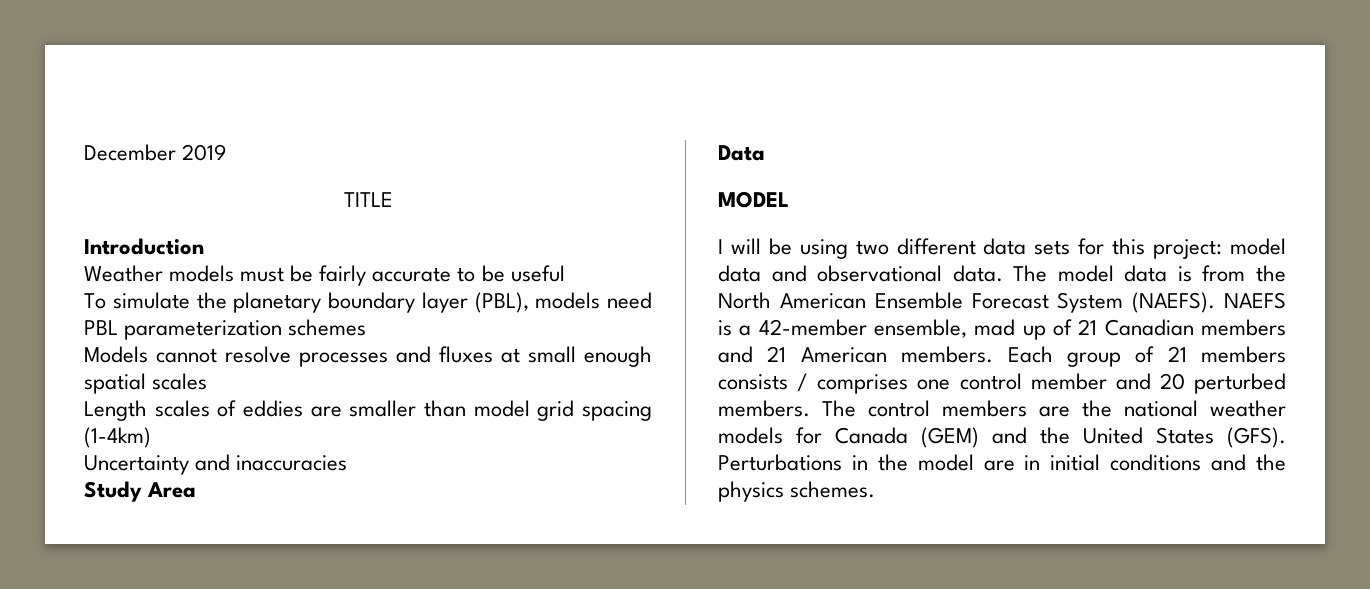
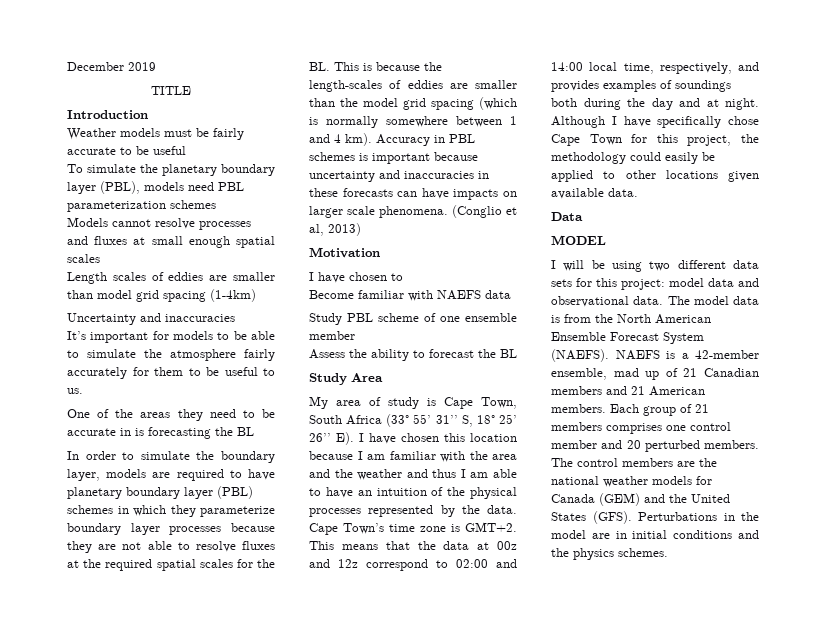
+ It’s important for models to be able to simulate the atmosphere fairly accurately for them to be useful to us.
+ One of the areas they need to be accurate in is forecasting the BL
+ In order to simulate the boundary layer, models are required to have planetary boundary layer (PBL) schemes in which they parameterize boundary layer processes because they are not able to resolve fluxes at the required spatial scales for the BL. This is because the length-scales of eddies are smaller than the model grid spacing (which is normally somewhere between 1 and 4 km). Accuracy in PBL schemes is important because uncertainty and inaccuracies in these forecasts can have impacts on larger scale phenomena. (Conglio et al, 2013)
+ Motivation
+ I have chosen to
+ Become familiar with NAEFS data
+ Study PBL scheme of one ensemble member
+ Assess the ability to forecast the BL
  Study Area
+ My area of study is Cape Town, South Africa (33° 55’ 31’’ S, 18° 25’ 26’’ E). I have chosen this location because I am familiar with the area and the weather and thus I am able to have an intuition of the physical processes represented by the data. Cape Town’s time zone is GMT+2. This means that the data at 00z and 12z correspond to 02:00 and 14:00 local time, respectively, and provides examples of soundings both during the day and at night. Although I have specifically chose Cape Town for this project, the methodology could easily be applied to other locations given available data.
- Each group of 21 members consists / comprises one control member and 20 perturbed members.
+ Each group of 21 members comprises one control member and 20 perturbed members.

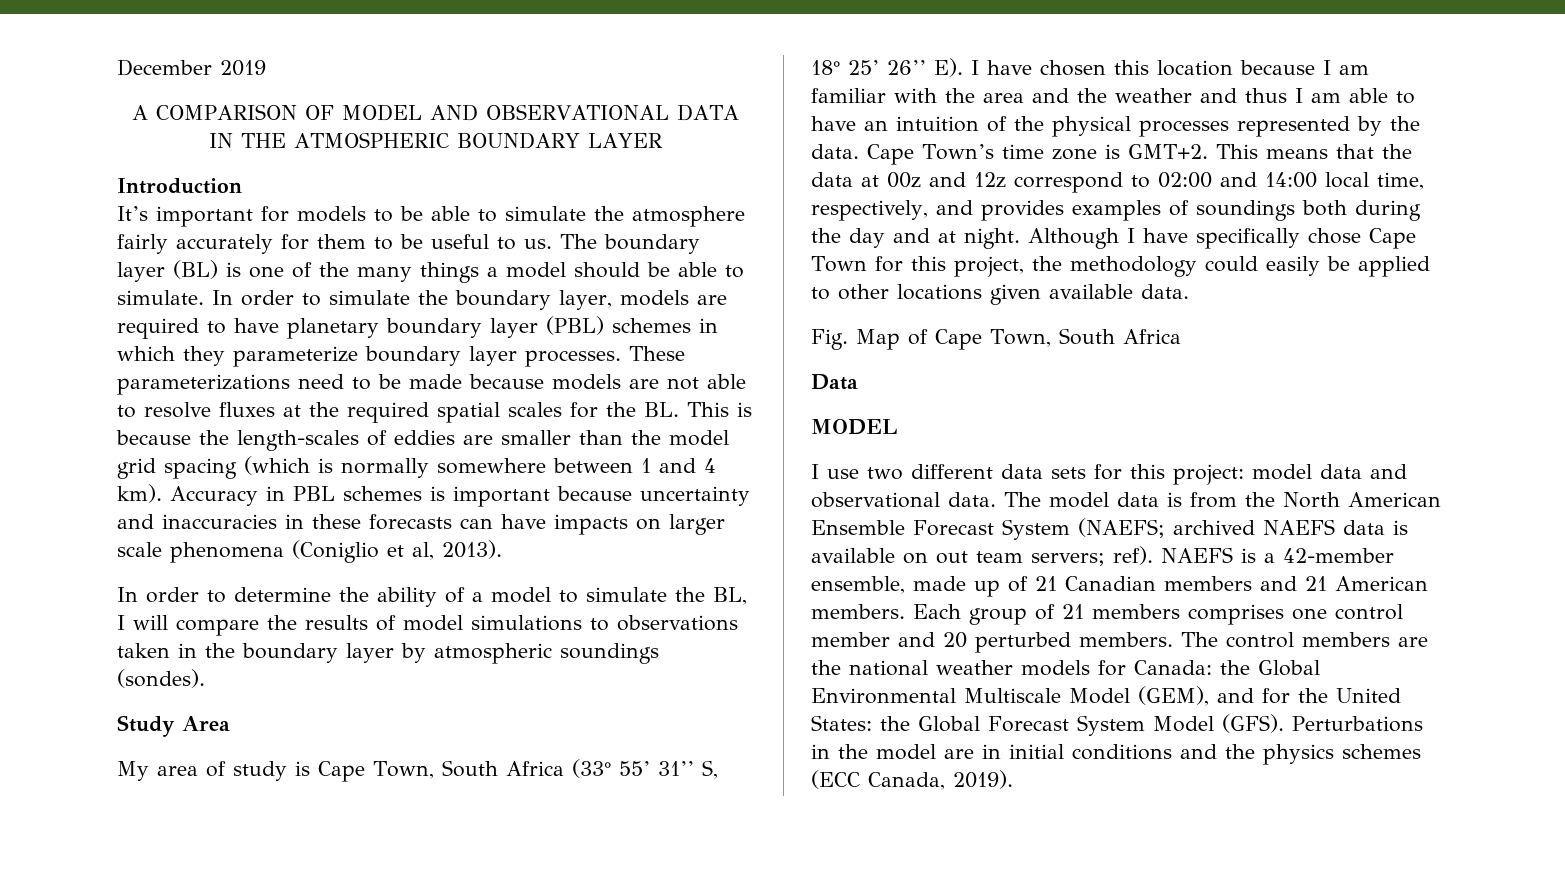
- TITLE
+ A COMPARISON OF MODEL AND OBSERVATIONAL DATA IN THE ATMOSPHERIC BOUNDARY LAYER
  Introduction
- Weather models must be fairly accurate to be useful
- To simulate the planetary boundary layer (PBL), models need PBL parameterization schemes
- Models cannot resolve processes and fluxes at small enough spatial scales
- Length scales of eddies are smaller than model grid spacing (1-4km)
- Uncertainty and inaccuracies
- It’s important for models to be able to simulate the atmosphere fairly accurately for them to be useful to us.
- One of the areas they need to be accurate in is forecasting the BL
- In order to simulate the boundary layer, models are required to have planetary boundary layer (PBL) schemes in which they parameterize boundary layer processes because they are not able to resolve fluxes at the required spatial scales for the BL. This is because the length-scales of eddies are smaller than the model grid spacing (which is normally somewhere between 1 and 4 km).
+ It’s important for models to be able to simulate the atmosphere fairly accurately for them to be useful to us. The boundary layer (BL) is one of the many things a model should be able to simulate. In order to simulate the boundary layer, models are required to have planetary boundary layer (PBL) schemes in which they parameterize boundary layer processes. These parameterizations need to be made because models are not able to resolve fluxes at the required spatial scales for the BL. This is because the length-scales of eddies are smaller than the model grid spacing (which is normally somewhere between 1 and 4 km).
- Accuracy in PBL schemes is important because uncertainty and inaccuracies in these forecasts can have impacts on larger scale phenomena. (Conglio et al, 2013)
- Motivation
- I have chosen to
- Become familiar with NAEFS data
- Study PBL scheme of one ensemble member
- Assess the ability to forecast the BL
+ Accuracy in PBL schemes is important because uncertainty and inaccuracies in these forecasts can have impacts on larger scale phenomena (Coniglio et al, 2013).
+ In order to determine the ability of a model to simulate the BL, I will compare the results of model simulations to observations taken in the boundary layer by atmospheric soundings (sondes).
+ Fig. Map of Cape Town, South Africa
- I will be using two different data sets for this project: model data and observational data.
+ I use two different data sets for this project: model data and observational data.
- The model data is from the North American Ensemble Forecast System (NAEFS).
+ The model data is from the North American Ensemble Forecast System (NAEFS; archived NAEFS data is available on out team servers; ref).
- NAEFS is a 42-member ensemble, mad up of 21 Canadian members and 21 American members.
+ NAEFS is a 42-member ensemble, made up of 21 Canadian members and 21 American members.
- The control members are the national weather models for Canada (GEM) and the United States (GFS).
+ The control members are the national weather models for Canada: the Global Environmental Multiscale Model (GEM), and for the United States: the Global Forecast System Model (GFS).
- Perturbations in the model are in initial conditions and the physics schemes.
+ Perturbations in the model are in initial conditions and the physics schemes (ECC Canada, 2019).

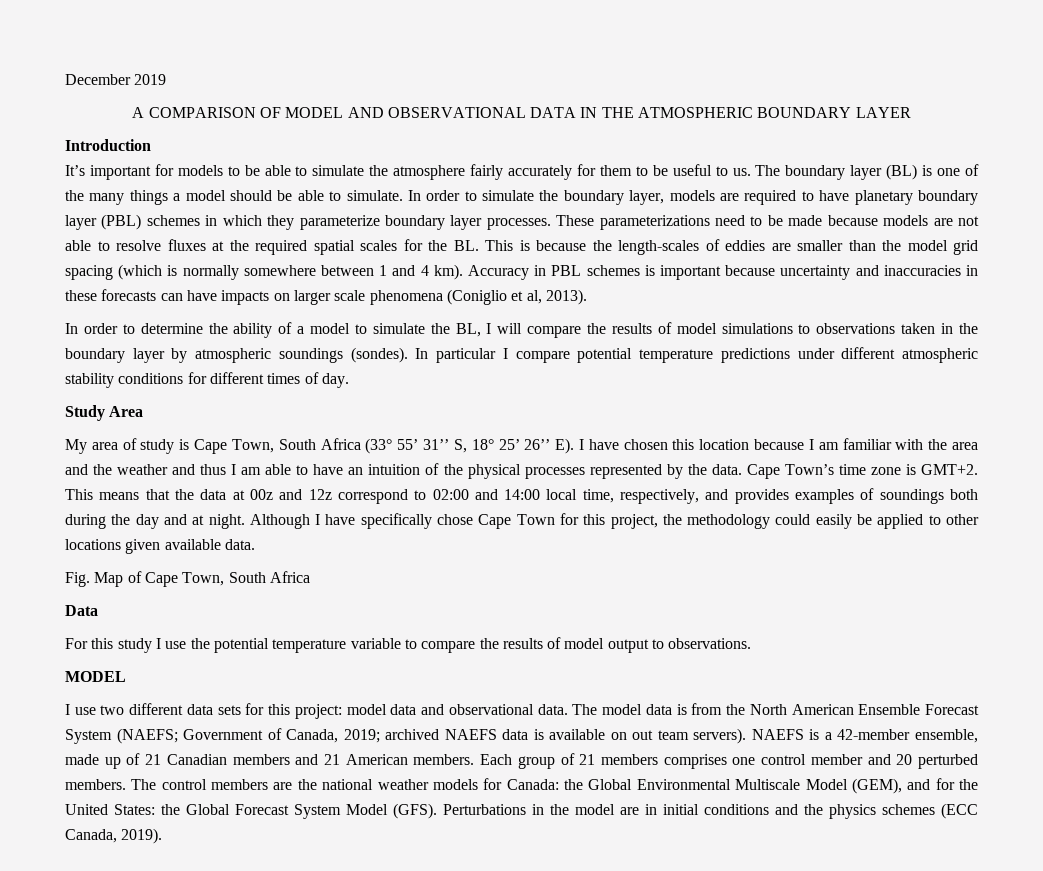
+ In particular I compare potential temperature predictions under different atmospheric stability conditions for different times of day.
+ For this study I use the potential temperature variable to compare the results of model output to observations.
- The model data is from the North American Ensemble Forecast System (NAEFS; archived NAEFS data is available on out team servers; ref).
+ The model data is from the North American Ensemble Forecast System (NAEFS; Government of Canada, 2019; archived NAEFS data is available on out team servers).

